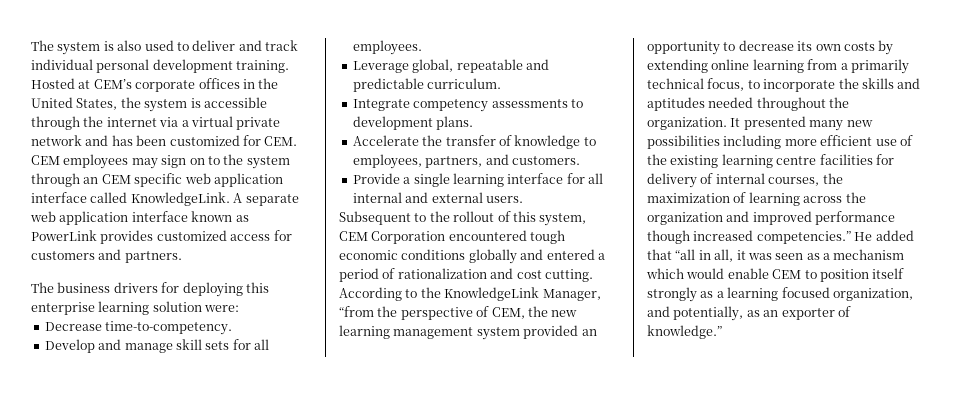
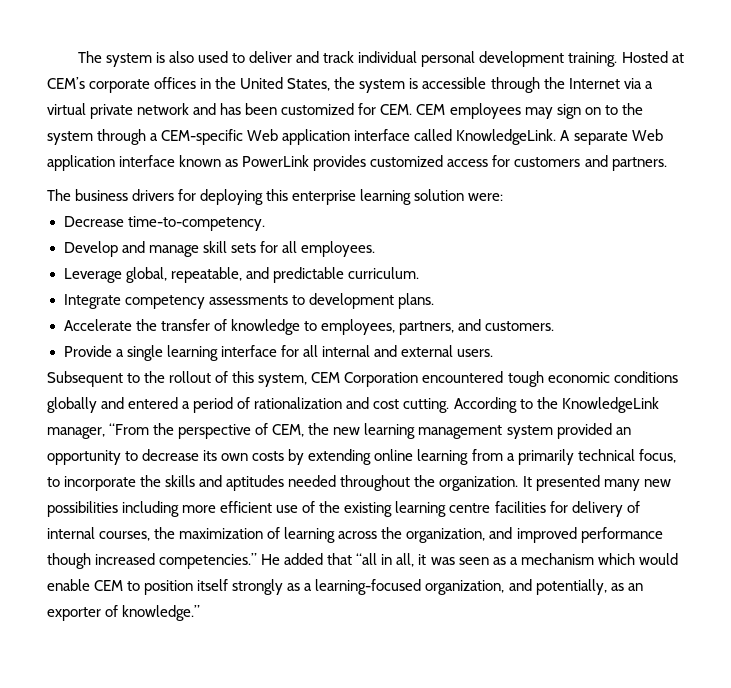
- Hosted at CEM’s corporate offices in the United States, the system is accessible through the internet via a virtual private network and has been customized for CEM. CEM employees may sign on to the system through an CEM specific web application interface called KnowledgeLink.
+ Hosted at CEM’s corporate offices in the United States, the system is accessible through the Internet via a virtual private network and has been customized for CEM. CEM employees may sign on to the system through a CEM-specific Web application interface called KnowledgeLink.
- A separate web application interface known as PowerLink provides customized access for customers and partners.
+ A separate Web application interface known as PowerLink provides customized access for customers and partners.
- Leverage global, repeatable and predictable curriculum.
+ Leverage global, repeatable, and predictable curriculum.
- According to the KnowledgeLink Manager, “from the perspective of CEM, the new learning management system provided an opportunity to decrease its own costs by extending online learning from a primarily technical focus, to incorporate the skills and aptitudes needed throughout the organization.
+ According to the KnowledgeLink manager, “From the perspective of CEM, the new learning management system provided an opportunity to decrease its own costs by extending online learning from a primarily technical focus, to incorporate the skills and aptitudes needed throughout the organization.
- It presented many new possibilities including more efficient use of the existing learning centre facilities for delivery of internal courses, the maximization of learning across the organization and improved performance though increased competencies.”
+ It presented many new possibilities including more efficient use of the existing learning centre facilities for delivery of internal courses, the maximization of learning across the organization, and improved performance though increased competencies.”
- He added that “all in all, it was seen as a mechanism which would enable CEM to position itself strongly as a learning focused organization, and potentially, as an exporter of knowledge.”
+ He added that “all in all, it was seen as a mechanism which would enable CEM to position itself strongly as a learning-focused organization, and potentially, as an exporter of knowledge.”

